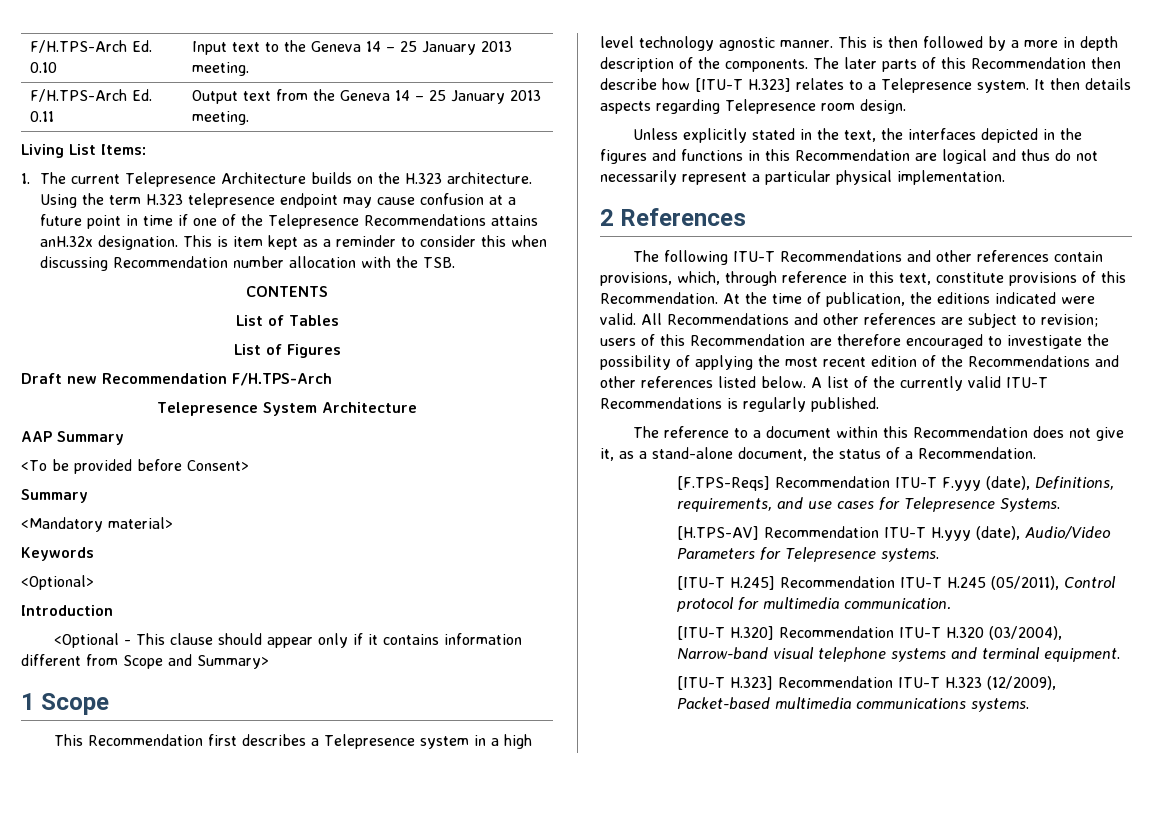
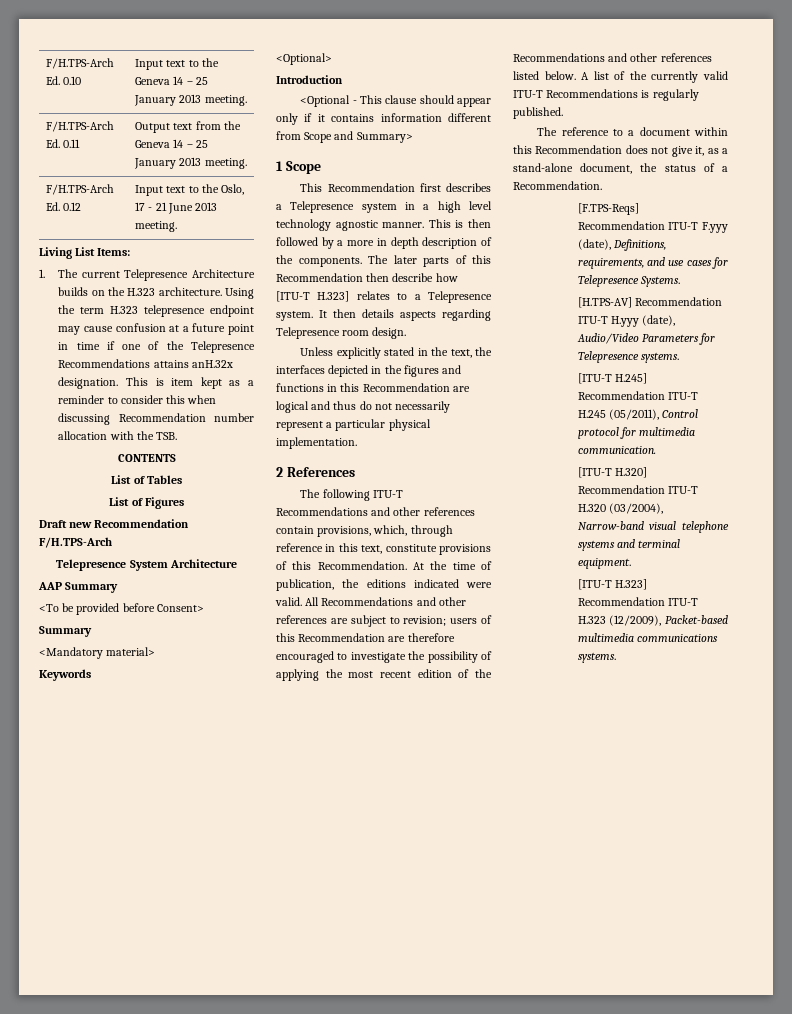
+ F/H.TPS-Arch Ed. 0.12 | Input text to the Oslo, 17 - 21 June 2013 meeting.

